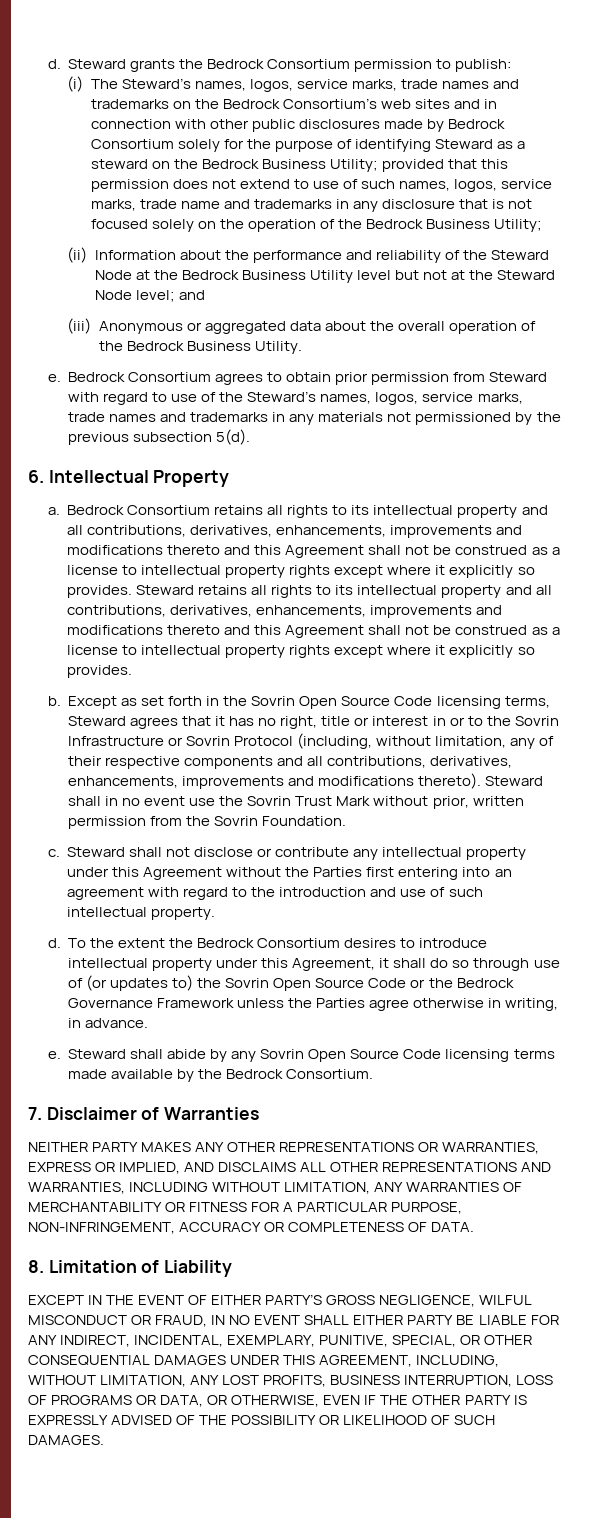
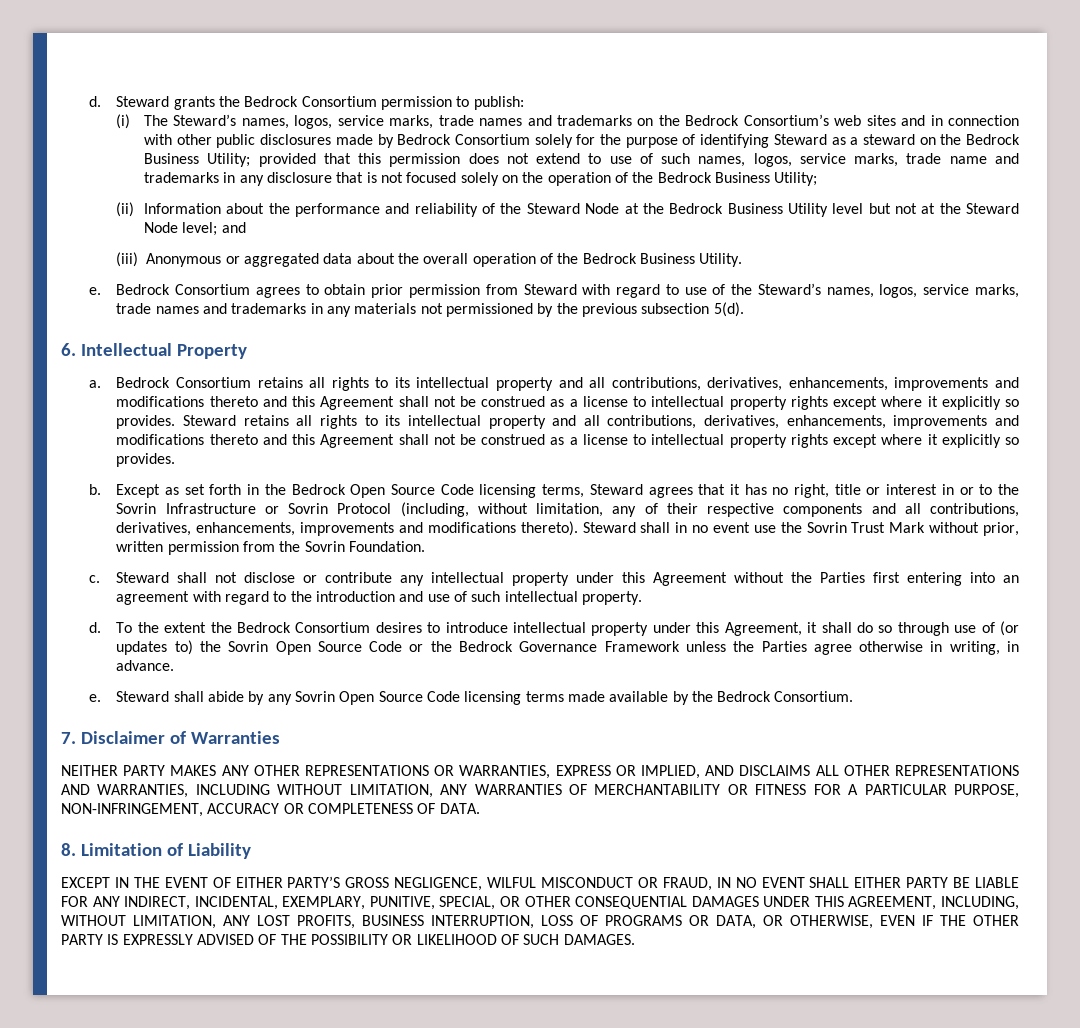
- Except as set forth in the Sovrin Open Source Code licensing terms, Steward agrees that it has no right, title or interest in or to the Sovrin Infrastructure or Sovrin Protocol (including, without limitation, any of their respective components and all contributions, derivatives, enhancements, improvements and modifications thereto).
+ Except as set forth in the Bedrock Open Source Code licensing terms, Steward agrees that it has no right, title or interest in or to the Sovrin Infrastructure or Sovrin Protocol (including, without limitation, any of their respective components and all contributions, derivatives, enhancements, improvements and modifications thereto).

